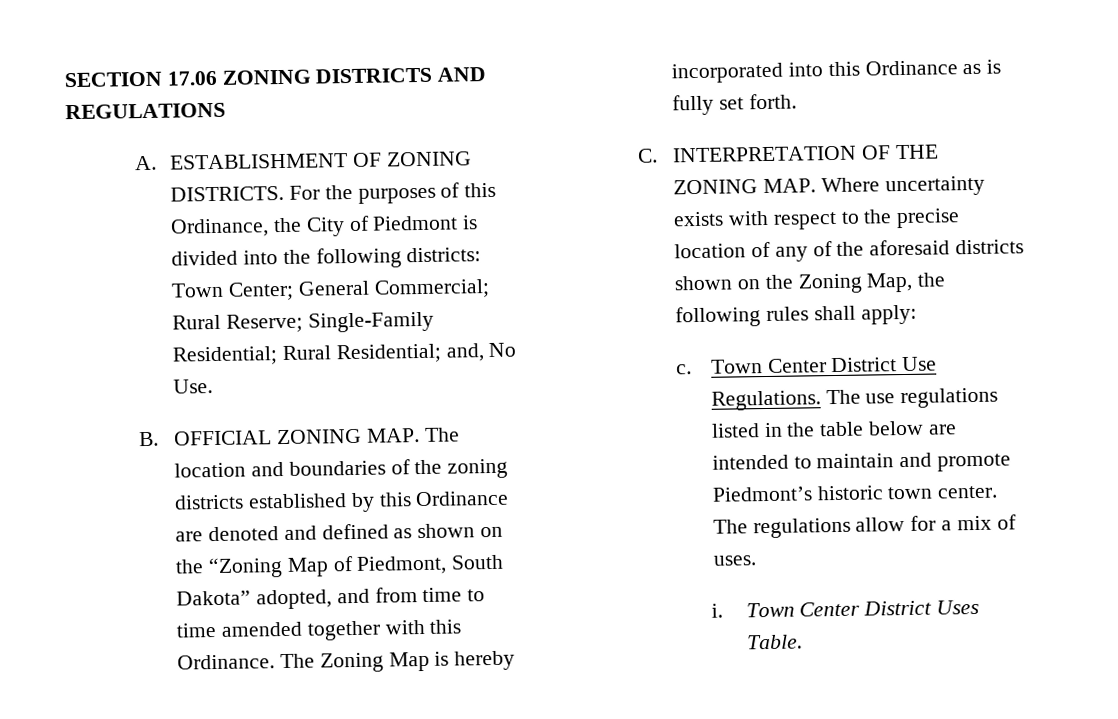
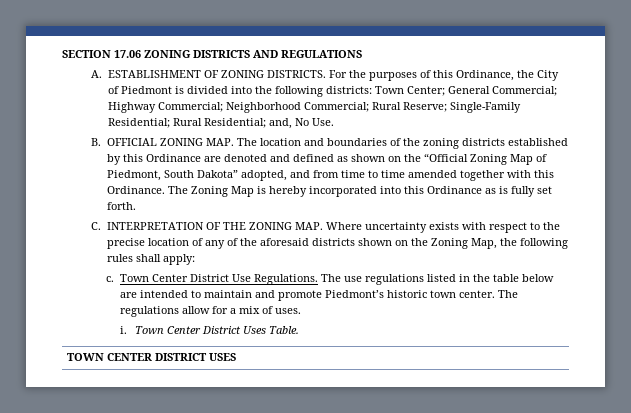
- For the purposes of this Ordinance, the City of Piedmont is divided into the following districts: Town Center; General Commercial; Rural Reserve; Single-Family Residential; Rural Residential; and, No Use.
+ For the purposes of this Ordinance, the City of Piedmont is divided into the following districts: Town Center; General Commercial; Highway Commercial; Neighborhood Commercial; Rural Reserve; Single-Family Residential; Rural Residential; and, No Use.
- B. OFFICIAL ZONING MAP. The location and boundaries of the zoning districts established by this Ordinance are denoted and defined as shown on the “Zoning Map of Piedmont, South Dakota” adopted, and from time to time amended together with this Ordinance.
+ B. OFFICIAL ZONING MAP. The location and boundaries of the zoning districts established by this Ordinance are denoted and defined as shown on the “Official Zoning Map of Piedmont, South Dakota” adopted, and from time to time amended together with this Ordinance.
+ TOWN CENTER DISTRICT USES

